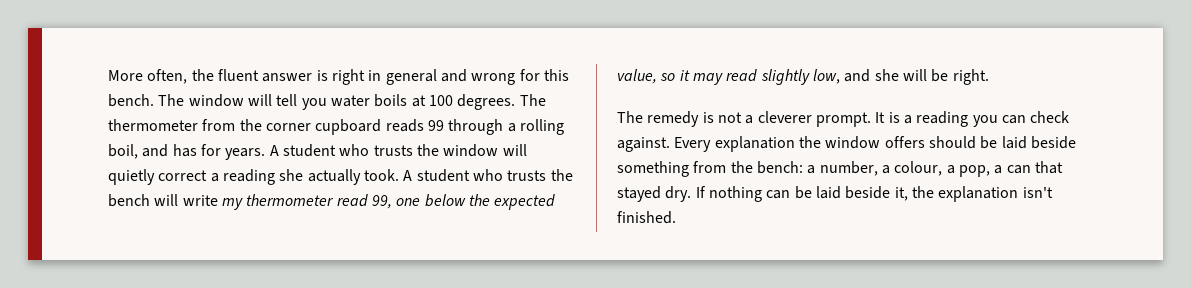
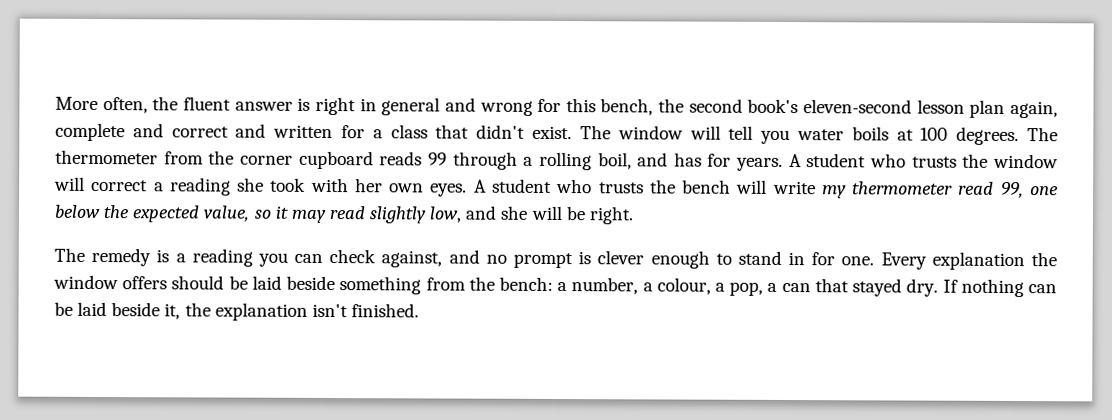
- More often, the fluent answer is right in general and wrong for this bench.
+ More often, the fluent answer is right in general and wrong for this bench, the second book's eleven-second lesson plan again, complete and correct and written for a class that didn't exist.
- A student who trusts the window will quietly correct a reading she actually took.
+ A student who trusts the window will correct a reading she took with her own eyes.
- The remedy is not a cleverer prompt. It is a reading you can check against.
+ The remedy is a reading you can check against, and no prompt is clever enough to stand in for one.

